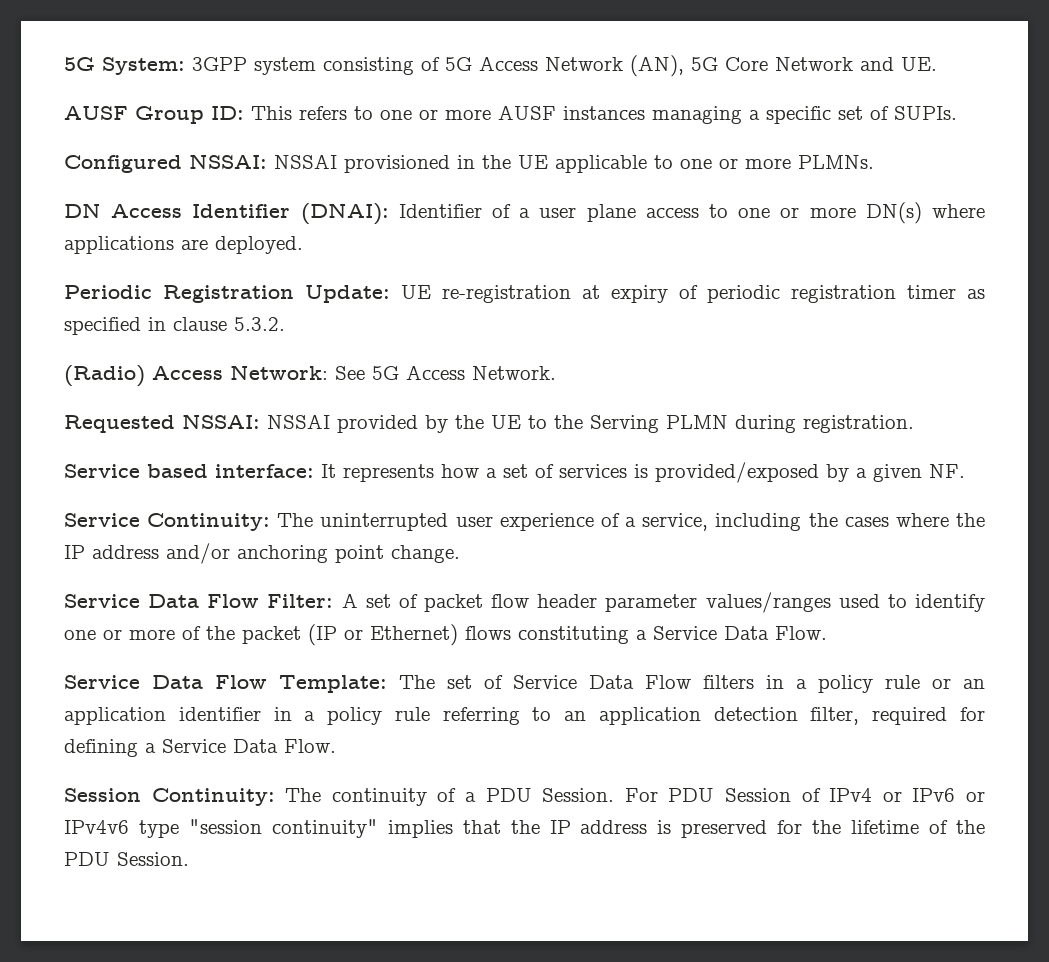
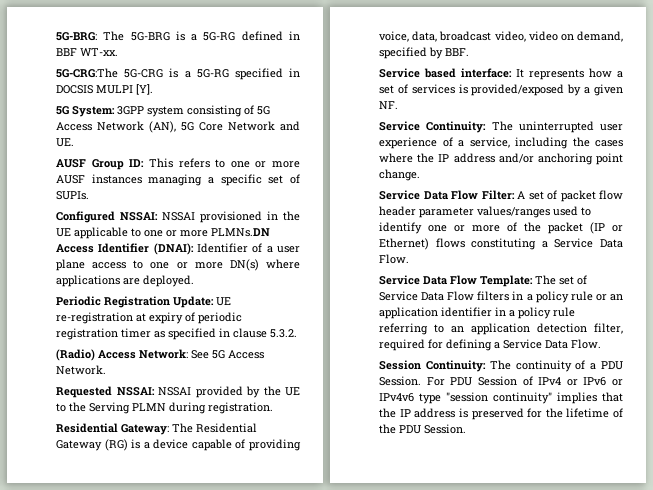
+ 5G-BRG: The 5G-BRG is a 5G-RG defined in BBF WT-xx.
+ 5G-CRG:The 5G-CRG is a 5G-RG specified in DOCSIS MULPI [Y].
- Configured NSSAI: NSSAI provisioned in the UE applicable to one or more PLMNs.
- DN Access Identifier (DNAI): Identifier of a user plane access to one or more DN(s) where applications are deployed.
+ Configured NSSAI: NSSAI provisioned in the UE applicable to one or more PLMNs.DN Access Identifier (DNAI): Identifier of a user plane access to one or more DN(s) where applications are deployed.
+ Residential Gateway: The Residential Gateway (RG) is a device capable of providing voice, data, broadcast video, video on demand, specified by BBF.

